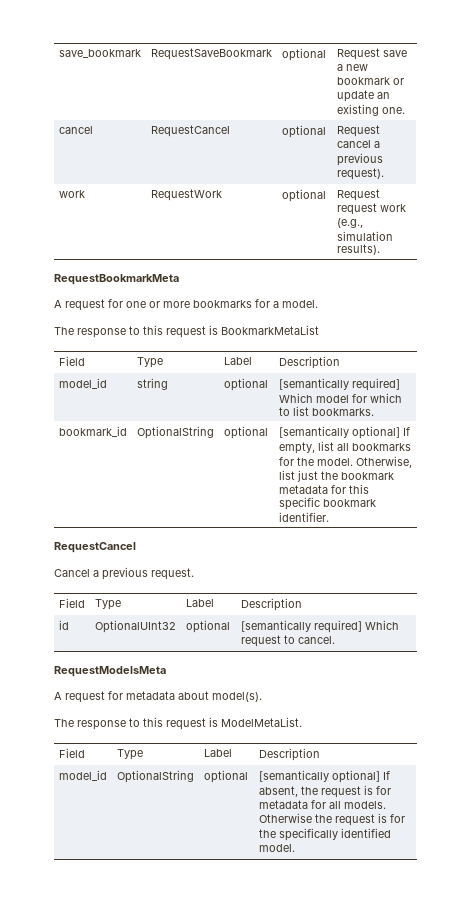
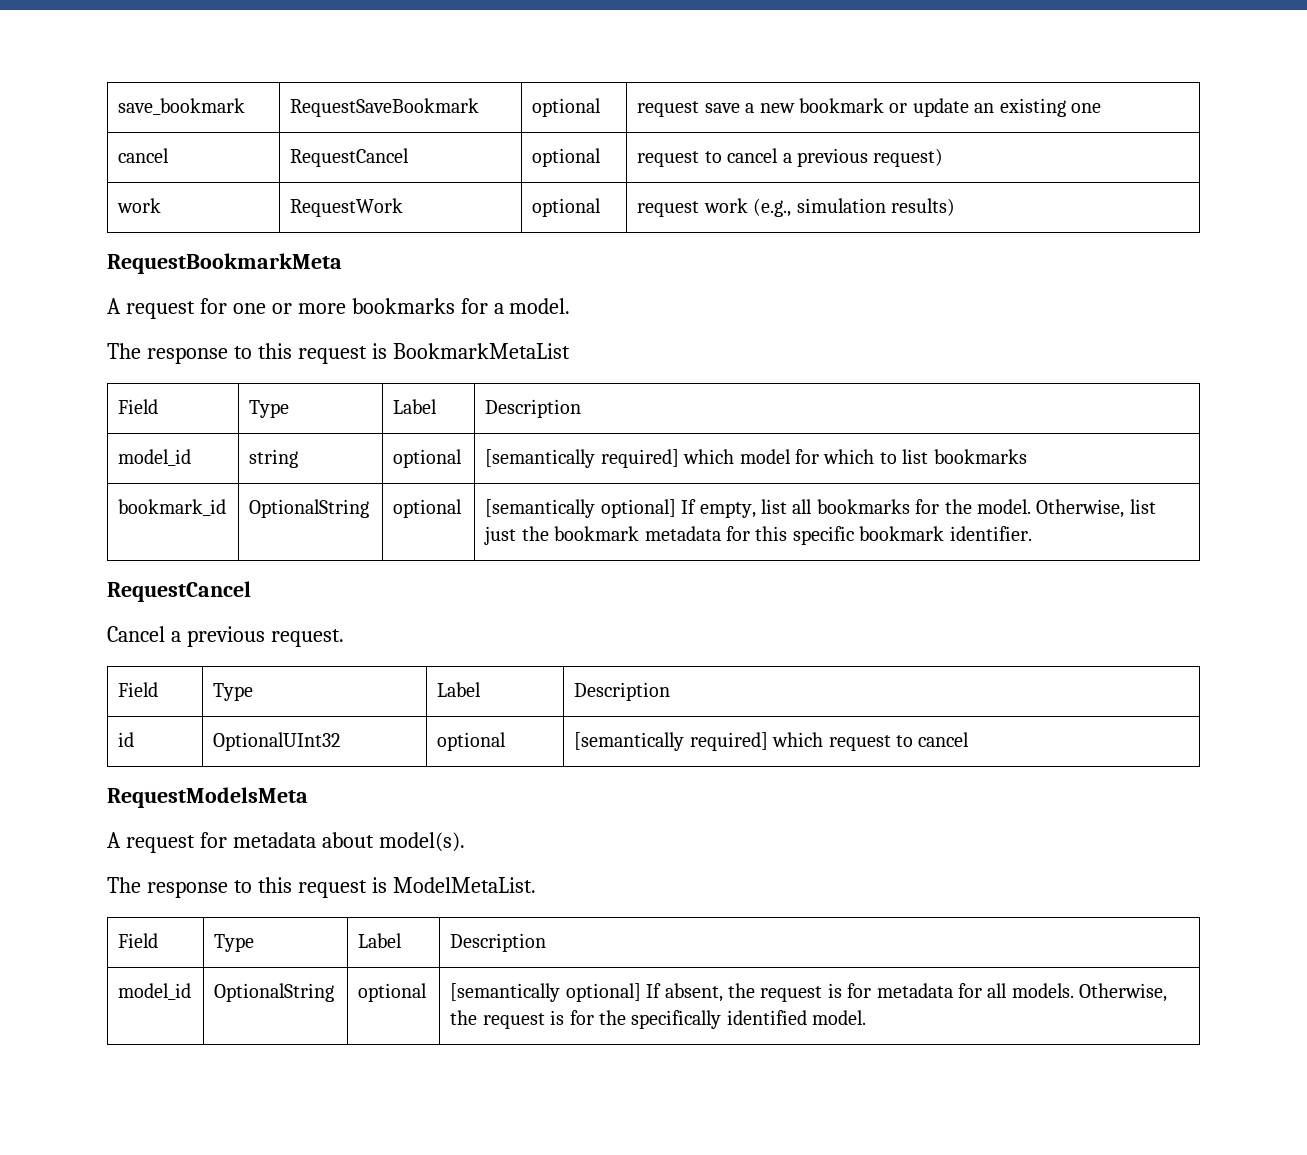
- save_bookmark | RequestSaveBookmark | optional | Request save a new bookmark or update an existing one.
+ save_bookmark | RequestSaveBookmark | optional | request save a new bookmark or update an existing one
- cancel | RequestCancel | optional | Request cancel a previous request).
+ cancel | RequestCancel | optional | request to cancel a previous request)
- work | RequestWork | optional | Request request work (e.g., simulation results).
+ work | RequestWork | optional | request work (e.g., simulation results)
- model_id | string | optional | [semantically required] Which model for which to list bookmarks.
+ model_id | string | optional | [semantically required] which model for which to list bookmarks
- id | OptionalUInt32 | optional | [semantically required] Which request to cancel.
+ id | OptionalUInt32 | optional | [semantically required] which request to cancel
- model_id | OptionalString | optional | [semantically optional] If absent, the request is for metadata for all models. Otherwise the request is for the specifically identified model.
+ model_id | OptionalString | optional | [semantically optional] If absent, the request is for metadata for all models. Otherwise, the request is for the specifically identified model.

